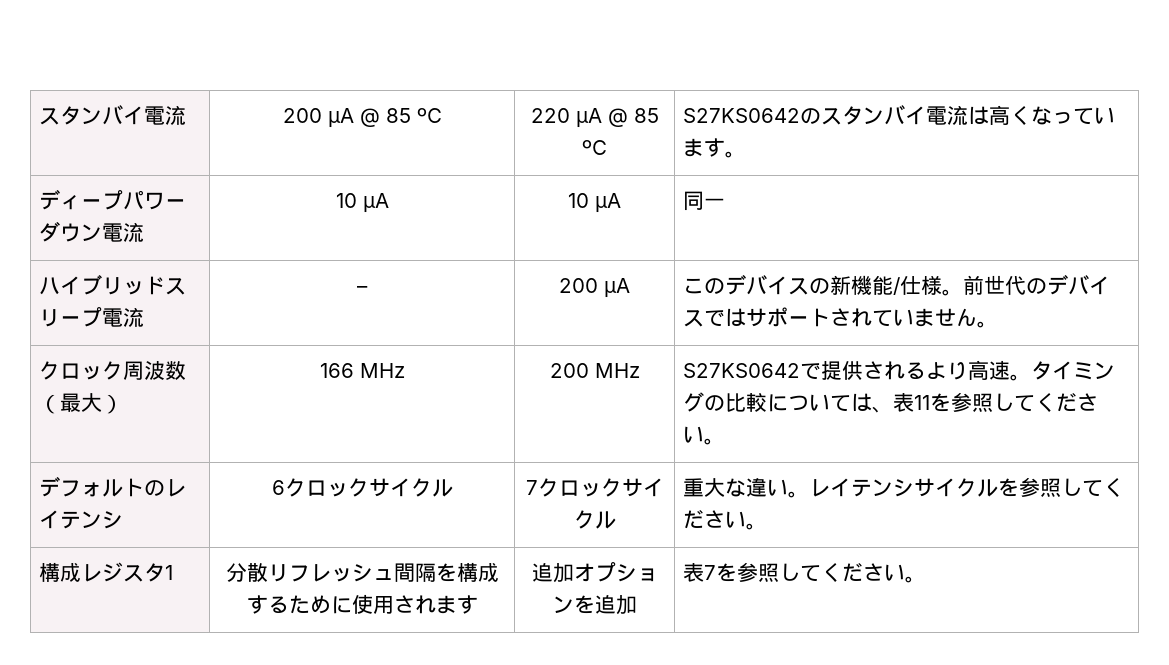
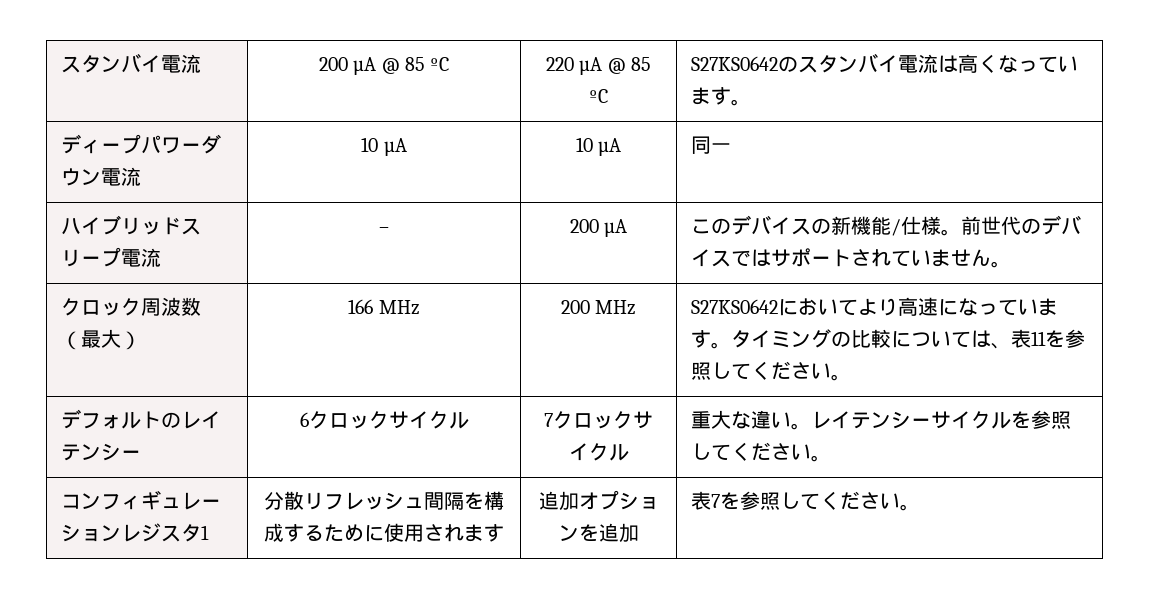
- クロック周波数（最大） | 166 MHz | 200 MHz | S27KS0642で提供されるより高速。タイミングの比較については、表11を参照してください。
+ クロック周波数（最大） | 166 MHz | 200 MHz | S27KS0642においてより高速になっています。タイミングの比較については、表11を参照してください。
- デフォルトのレイテンシ | 6クロックサイクル | 7クロックサイクル | 重大な違い。レイテンシサイクルを参照してください。
+ デフォルトのレイテンシー | 6クロックサイクル | 7クロックサイクル | 重大な違い。レイテンシーサイクルを参照してください。
- 構成レジスタ1 | 分散リフレッシュ間隔を構成するために使用されます | 追加オプションを追加 | 表7を参照してください。
+ コンフィギュレーションレジスタ1 | 分散リフレッシュ間隔を構成するために使用されます | 追加オプションを追加 | 表7を参照してください。

